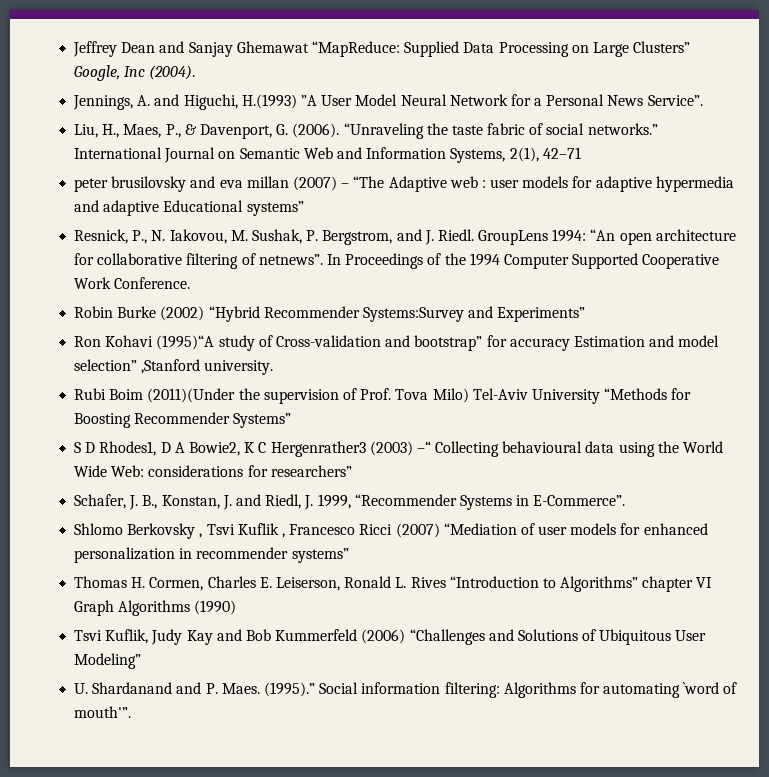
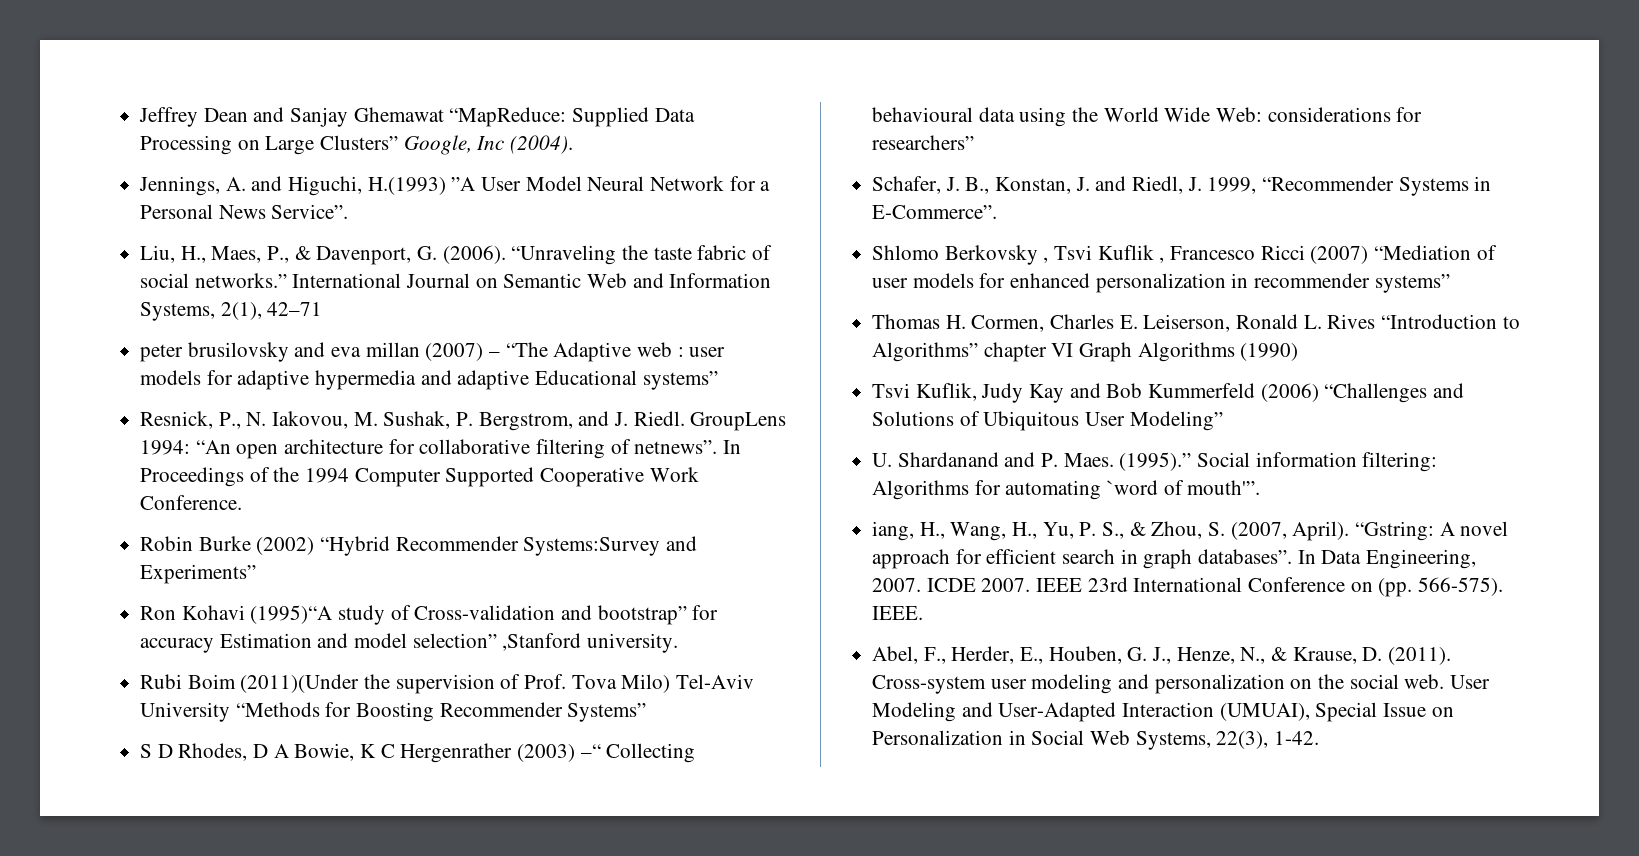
- S D Rhodes1, D A Bowie2, K C Hergenrather3 (2003) –“ Collecting behavioural data using the World Wide Web: considerations for researchers”
+ S D Rhodes, D A Bowie, K C Hergenrather (2003) –“ Collecting behavioural data using the World Wide Web: considerations for researchers”
+ iang, H., Wang, H., Yu, P. S., & Zhou, S. (2007, April). “Gstring: A novel approach for efficient search in graph databases”. In Data Engineering, 2007. ICDE 2007. IEEE 23rd International Conference on (pp. 566-575). IEEE.
+ Abel, F., Herder, E., Houben, G. J., Henze, N., & Krause, D. (2011). Cross-system user modeling and personalization on the social web. User Modeling and User-Adapted Interaction (UMUAI), Special Issue on Personalization in Social Web Systems, 22(3), 1-42.

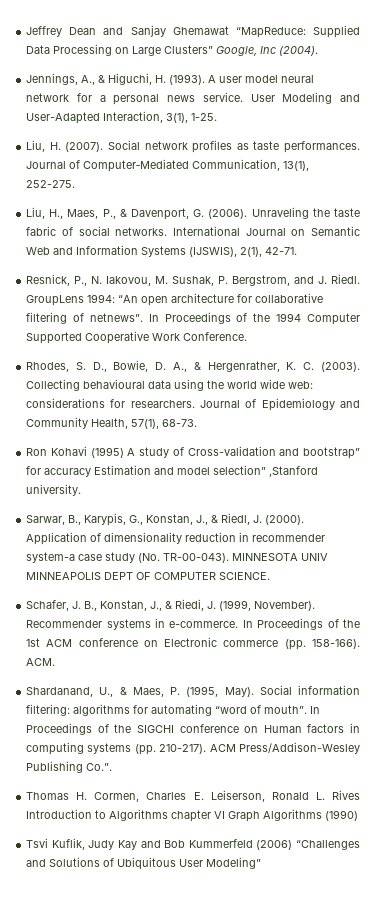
- Jennings, A. and Higuchi, H.(1993) ”A User Model Neural Network for a Personal News Service”.
+ Jennings, A., & Higuchi, H. (1993). A user model neural network for a personal news service. User Modeling and User-Adapted Interaction, 3(1), 1-25.
+ Liu, H. (2007). Social network profiles as taste performances. Journal of Computer‐Mediated Communication, 13(1), 252-275.
- “Unraveling the taste fabric of social networks.”
+ Unraveling the taste fabric of social networks.
- International Journal on Semantic Web and Information Systems, 2(1), 42–71
- peter brusilovsky and eva millan (2007) – “The Adaptive web : user models for adaptive hypermedia and adaptive Educational systems”
+ International Journal on Semantic Web and Information Systems (IJSWIS), 2(1), 42-71.
- Robin Burke (2002) “Hybrid Recommender Systems:Survey and Experiments”
+ Rhodes, S. D., Bowie, D. A., & Hergenrather, K. C. (2003). Collecting behavioural data using the world wide web: considerations for researchers. Journal of Epidemiology and Community Health, 57(1), 68-73.
- Ron Kohavi (1995)“A study of Cross-validation and bootstrap” for accuracy Estimation and model selection” ,Stanford university.
+ Ron Kohavi (1995) A study of Cross-validation and bootstrap” for accuracy Estimation and model selection” ,Stanford university.
- Rubi Boim (2011)(Under the supervision of Prof. Tova Milo) Tel-Aviv University “Methods for Boosting Recommender Systems”
- S D Rhodes, D A Bowie, K C Hergenrather (2003) –“ Collecting behavioural data using the World Wide Web: considerations for researchers”
- Schafer, J. B., Konstan, J. and Riedl, J. 1999, “Recommender Systems in E-Commerce”.
- Shlomo Berkovsky , Tsvi Kuflik , Francesco Ricci (2007) “Mediation of user models for enhanced personalization in recommender systems”
+ Sarwar, B., Karypis, G., Konstan, J., & Riedl, J. (2000). Application of dimensionality reduction in recommender system-a case study (No. TR-00-043). MINNESOTA UNIV MINNEAPOLIS DEPT OF COMPUTER SCIENCE.
+ Schafer, J. B., Konstan, J., & Riedi, J. (1999, November). Recommender systems in e-commerce. In Proceedings of the 1st ACM conference on Electronic commerce (pp. 158-166). ACM.
+ Shardanand, U., & Maes, P. (1995, May). Social information filtering: algorithms for automating “word of mouth”. In Proceedings of the SIGCHI conference on Human factors in computing systems (pp. 210-217). ACM Press/Addison-Wesley Publishing Co.”.
- Thomas H. Cormen, Charles E. Leiserson, Ronald L. Rives “Introduction to Algorithms” chapter VI Graph Algorithms (1990)
+ Thomas H. Cormen, Charles E. Leiserson, Ronald L. Rives Introduction to Algorithms chapter VI Graph Algorithms (1990)
- U. Shardanand and P. Maes. (1995).” Social information filtering: Algorithms for automating `word of mouth'”.
- iang, H., Wang, H., Yu, P. S., & Zhou, S. (2007, April). “Gstring: A novel approach for efficient search in graph databases”. In Data Engineering, 2007. ICDE 2007. IEEE 23rd International Conference on (pp. 566-575). IEEE.
- Abel, F., Herder, E., Houben, G. J., Henze, N., & Krause, D. (2011). Cross-system user modeling and personalization on the social web. User Modeling and User-Adapted Interaction (UMUAI), Special Issue on Personalization in Social Web Systems, 22(3), 1-42.

